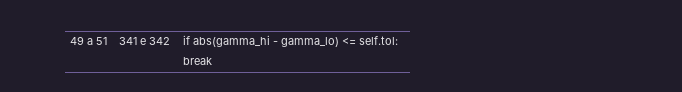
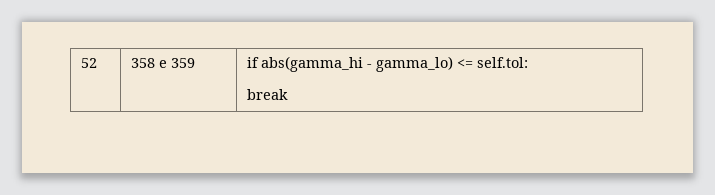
- 49 a 51 | 341 e 342 | if abs(gamma_hi - gamma_lo) <= self.tol:
+ 52 | 358 e 359 | if abs(gamma_hi - gamma_lo) <= self.tol:

